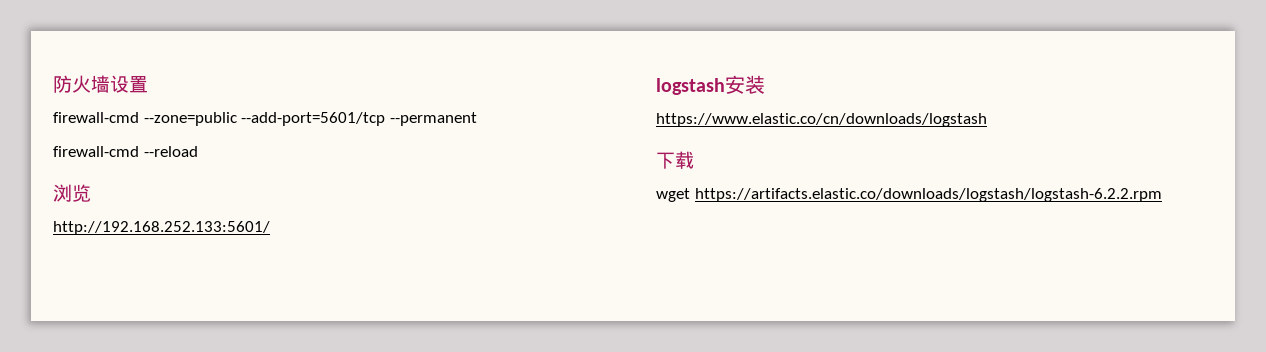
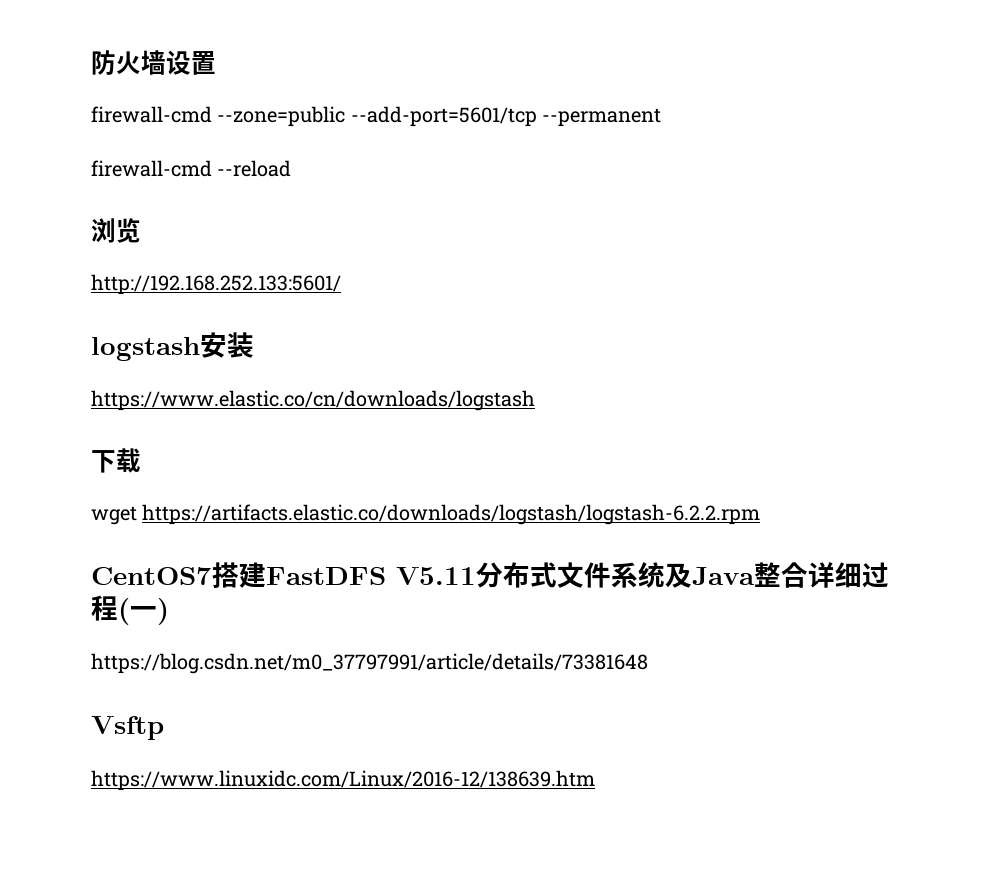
+ CentOS7搭建FastDFS V5.11分布式文件系统及Java整合详细过程(一)
+ https://blog.csdn.net/m0_37797991/article/details/73381648
+ Vsftp
+ https://www.linuxidc.com/Linux/2016-12/138639.htm

